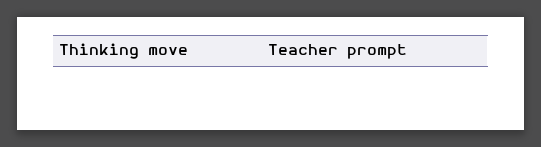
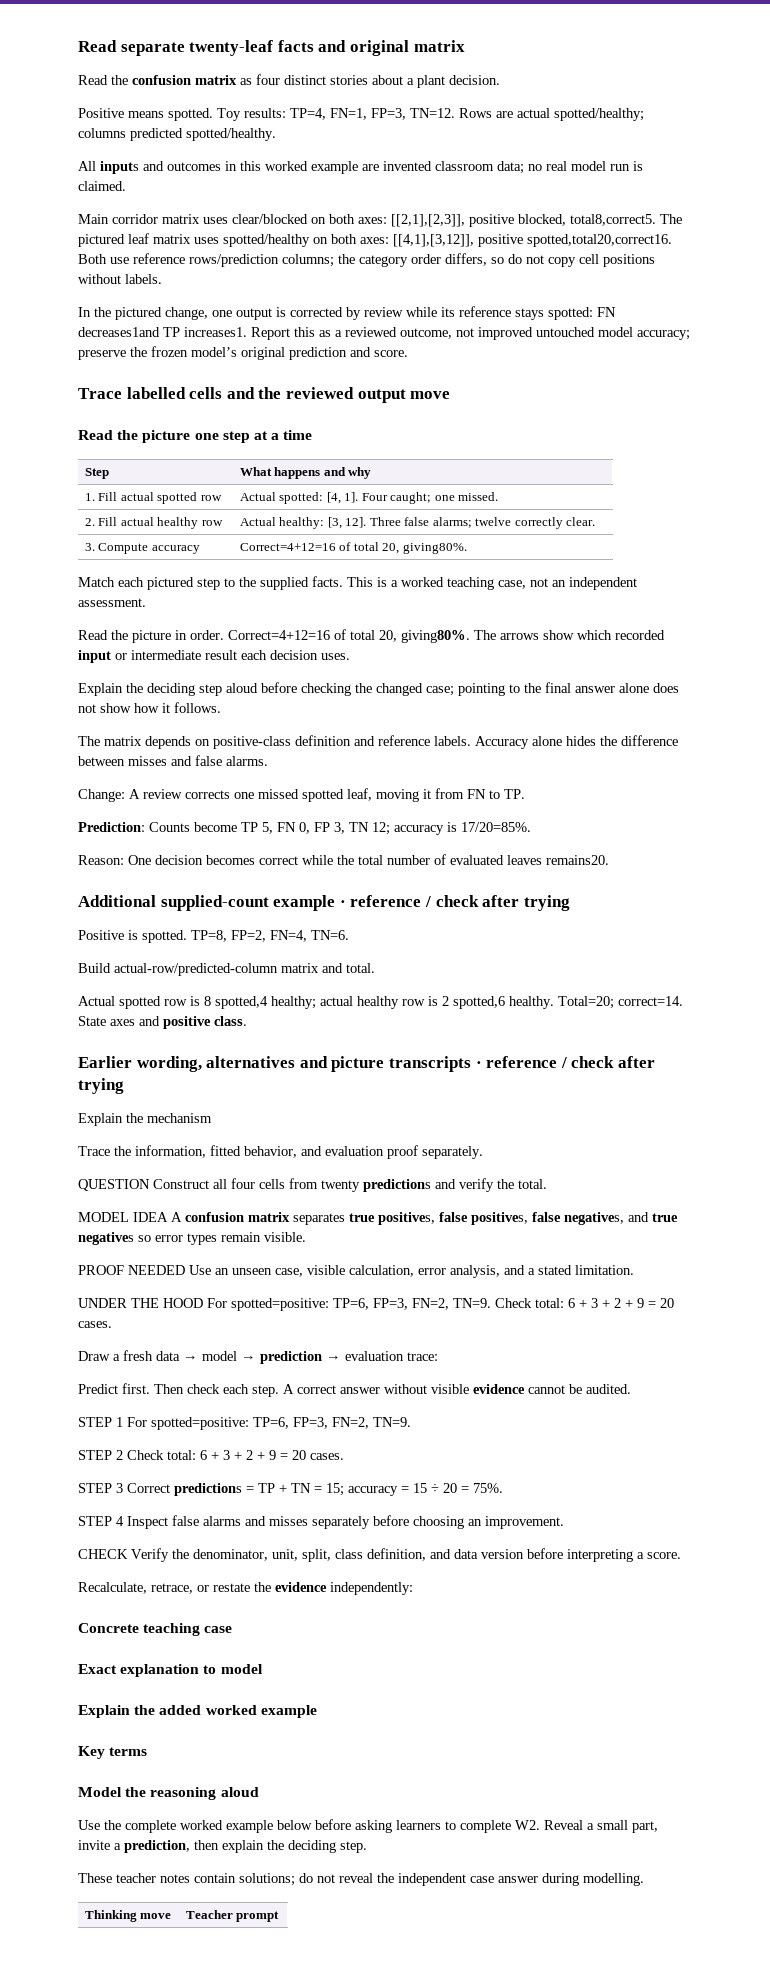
+ Read separate twenty-leaf facts and original matrix
+ Read the confusion matrix as four distinct stories about a plant decision.
+ Positive means spotted. Toy results: TP=4, FN=1, FP=3, TN=12. Rows are actual spotted/healthy; columns predicted spotted/healthy.
+ All inputs and outcomes in this worked example are invented classroom data; no real model run is claimed.
+ Main corridor matrix uses clear/blocked on both axes: [[2,1],[2,3]], positive blocked, total8,correct5. The pictured leaf matrix uses spotted/healthy on both axes: [[4,1],[3,12]], positive spotted,total20,correct16. Both use reference rows/prediction columns; the category order differs, so do not copy cell positions without labels.
+ In the pictured change, one output is corrected by review while its reference stays spotted: FN decreases1and TP increases1. Report this as a reviewed outcome, not improved untouched model accuracy; preserve the frozen model’s original prediction and score.
+ Trace labelled cells and the reviewed output move
+ Read the picture one step at a time
+ Step | What happens and why
+ 1. Fill actual spotted row | Actual spotted: [4, 1]. Four caught; one missed.
+ 2. Fill actual healthy row | Actual healthy: [3, 12]. Three false alarms; twelve correctly clear.
+ 3. Compute accuracy | Correct=4+12=16 of total 20, giving80%.
+ Match each pictured step to the supplied facts. This is a worked teaching case, not an independent assessment.
+ Read the picture in order. Correct=4+12=16 of total 20, giving80%. The arrows show which recorded input or intermediate result each decision uses.
+ Explain the deciding step aloud before checking the changed case; pointing to the final answer alone does not show how it follows.
+ The matrix depends on positive-class definition and reference labels. Accuracy alone hides the difference between misses and false alarms.
+ Change: A review corrects one missed spotted leaf, moving it from FN to TP.
+ Prediction: Counts become TP 5, FN 0, FP 3, TN 12; accuracy is 17/20=85%.
+ Reason: One decision becomes correct while the total number of evaluated leaves remains20.
+ Additional supplied-count example · reference / check after trying
+ Positive is spotted. TP=8, FP=2, FN=4, TN=6.
+ Build actual-row/predicted-column matrix and total.
+ Actual spotted row is 8 spotted,4 healthy; actual healthy row is 2 spotted,6 healthy. Total=20; correct=14. State axes and positive class.
+ Earlier wording, alternatives and picture transcripts · reference / check after trying
+ Explain the mechanism
+ Trace the information, fitted behavior, and evaluation proof separately.
+ QUESTION Construct all four cells from twenty predictions and verify the total.
+ MODEL IDEA A confusion matrix separates true positives, false positives, false negatives, and true negatives so error types remain visible.
+ PROOF NEEDED Use an unseen case, visible calculation, error analysis, and a stated limitation.
+ UNDER THE HOOD For spotted=positive: TP=6, FP=3, FN=2, TN=9. Check total: 6 + 3 + 2 + 9 = 20 cases.
+ Draw a fresh data → model → prediction → evaluation trace:
+ Predict first. Then check each step. A correct answer without visible evidence cannot be audited.
+ STEP 1 For spotted=positive: TP=6, FP=3, FN=2, TN=9.
+ STEP 2 Check total: 6 + 3 + 2 + 9 = 20 cases.
+ STEP 3 Correct predictions = TP + TN = 15; accuracy = 15 ÷ 20 = 75%.
+ STEP 4 Inspect false alarms and misses separately before choosing an improvement.
+ CHECK Verify the denominator, unit, split, class definition, and data version before interpreting a score.
+ Recalculate, retrace, or restate the evidence independently:
+ Concrete teaching case
+ Exact explanation to model
+ Explain the added worked example
+ Key terms
+ Model the reasoning aloud
+ Use the complete worked example below before asking learners to complete W2. Reveal a small part, invite a prediction, then explain the deciding step.
+ These teacher notes contain solutions; do not reveal the independent case answer during modelling.

